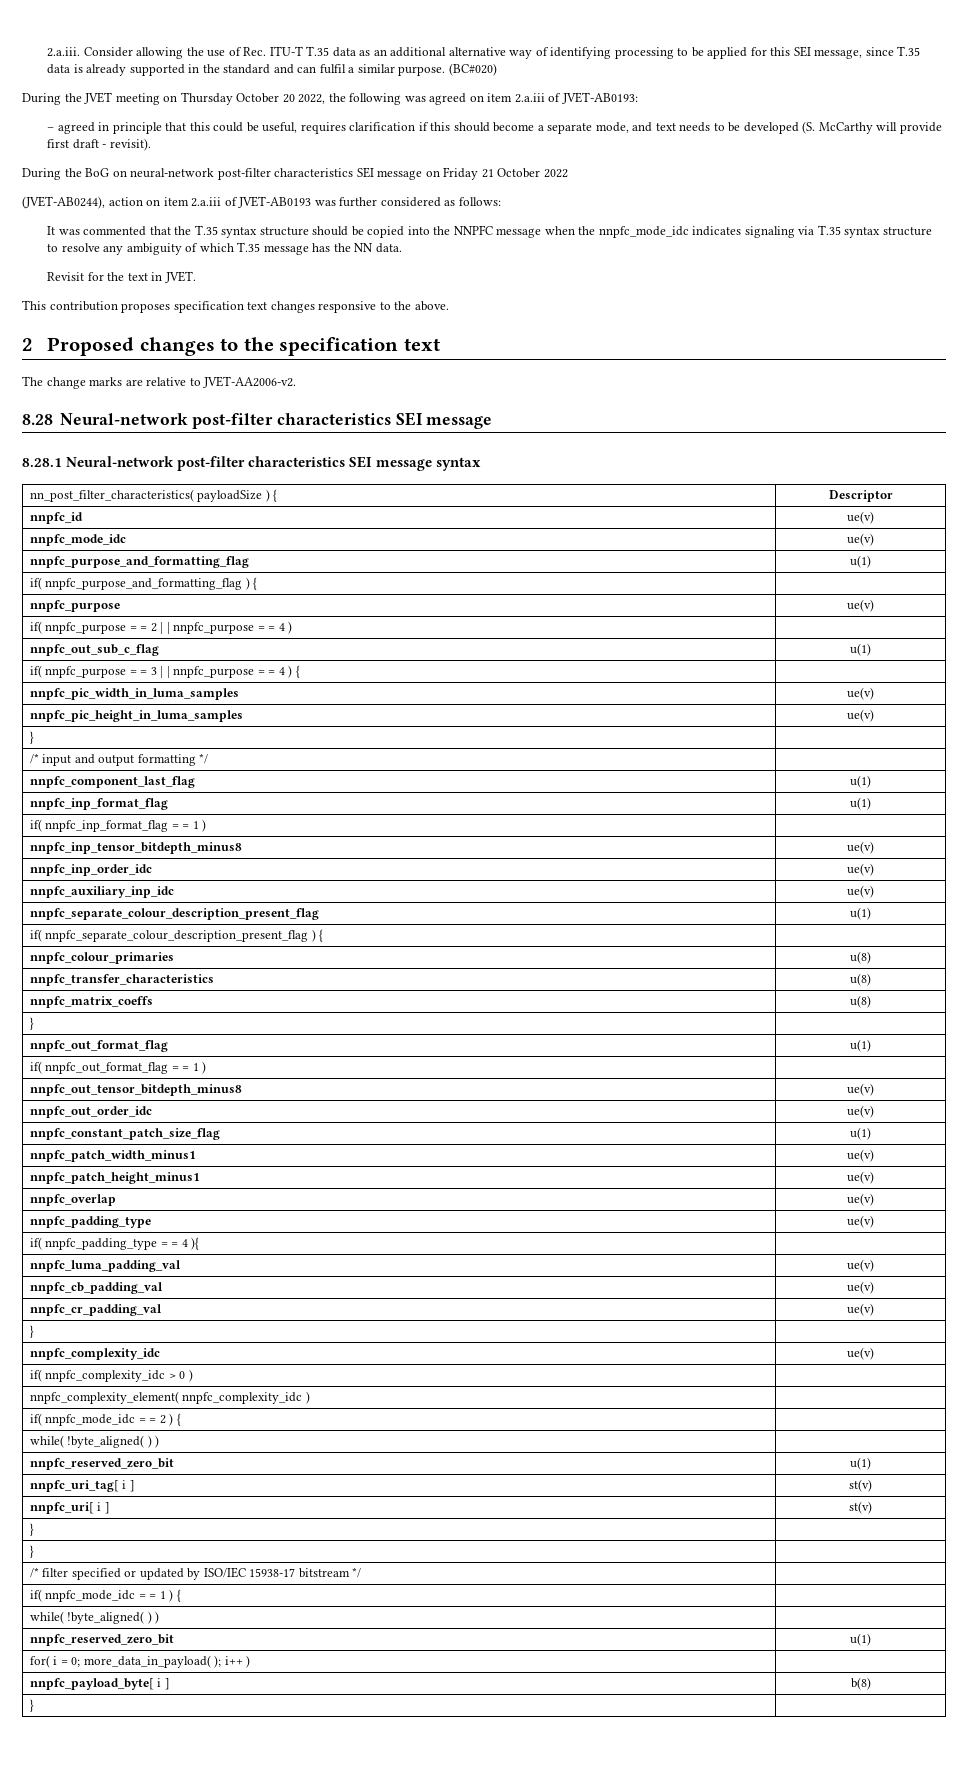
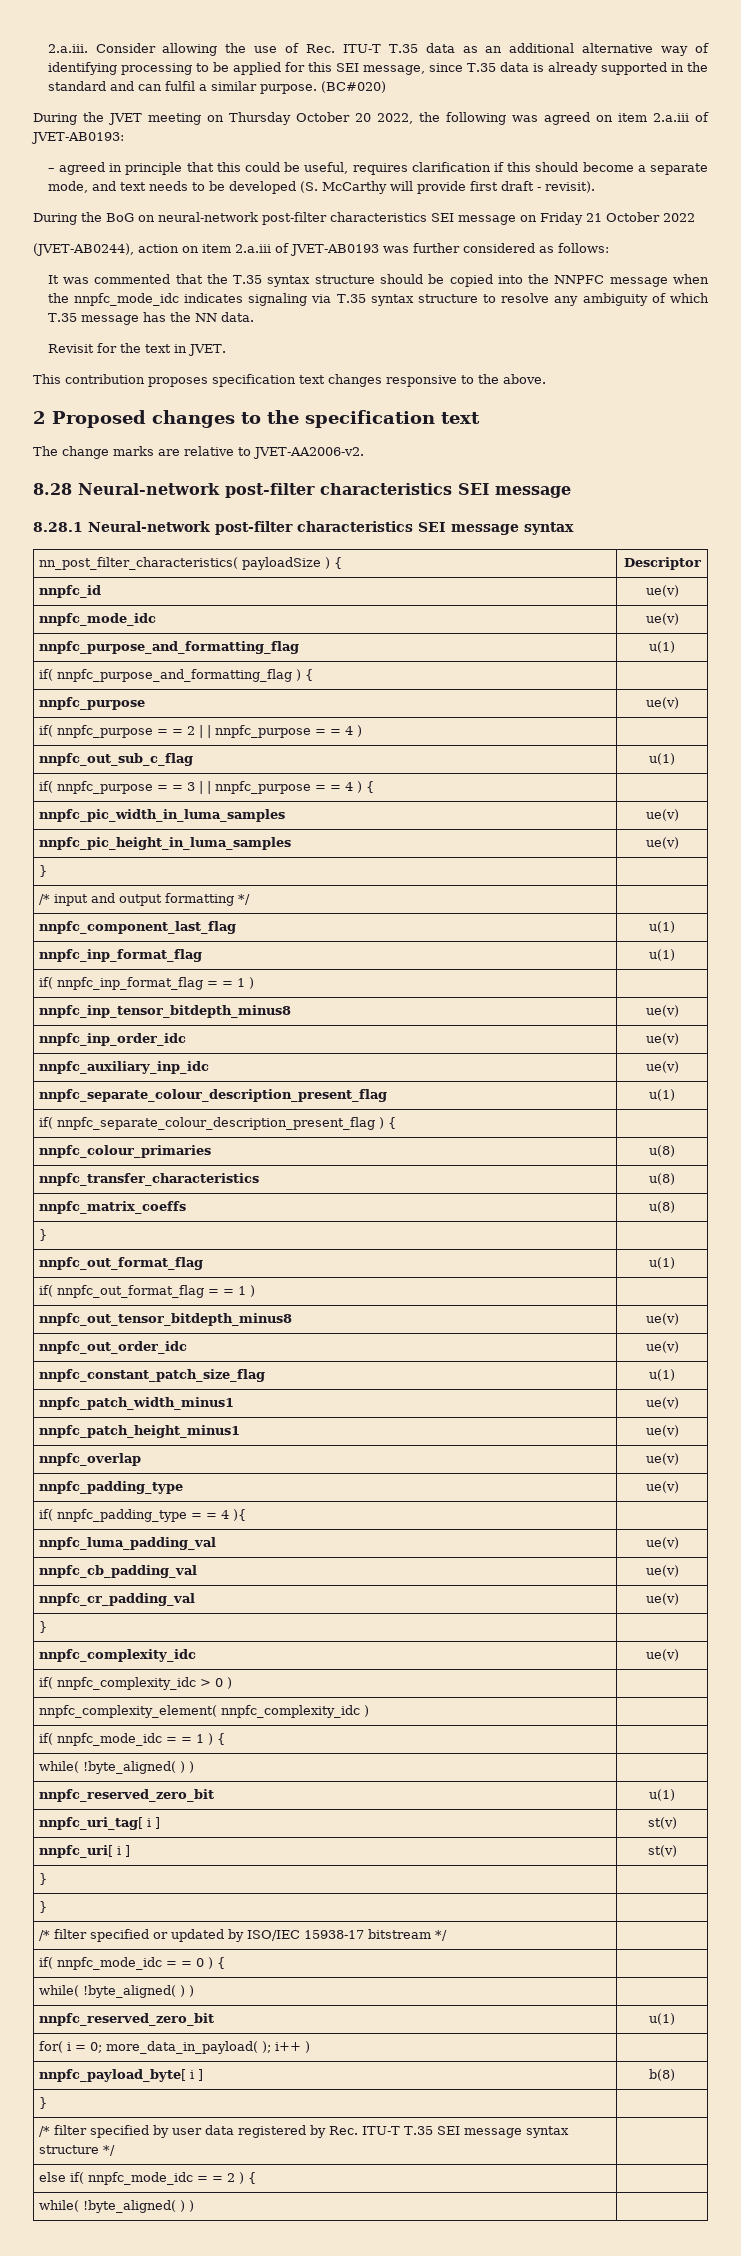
- if( nnpfc_mode_idc = = 2 ) { |
+ if( nnpfc_mode_idc = = 1 ) { |
- if( nnpfc_mode_idc = = 1 ) { |
+ if( nnpfc_mode_idc = = 0 ) { |
+ /* filter specified by user data registered by Rec. ITU-T T.35 SEI message syntax structure */ |
+ else if( nnpfc_mode_idc = = 2 ) { |
+ while( !byte_aligned( ) ) |

